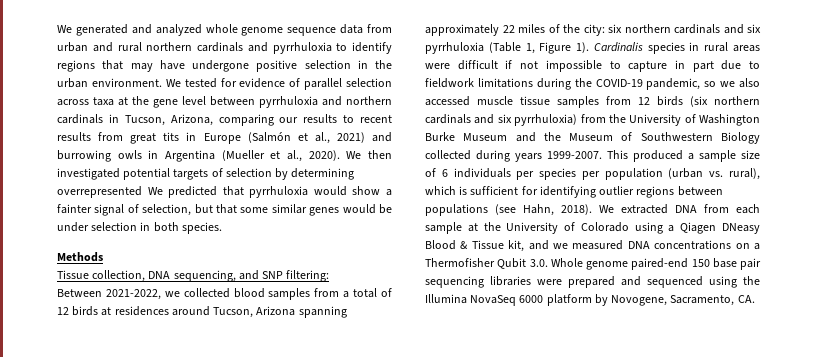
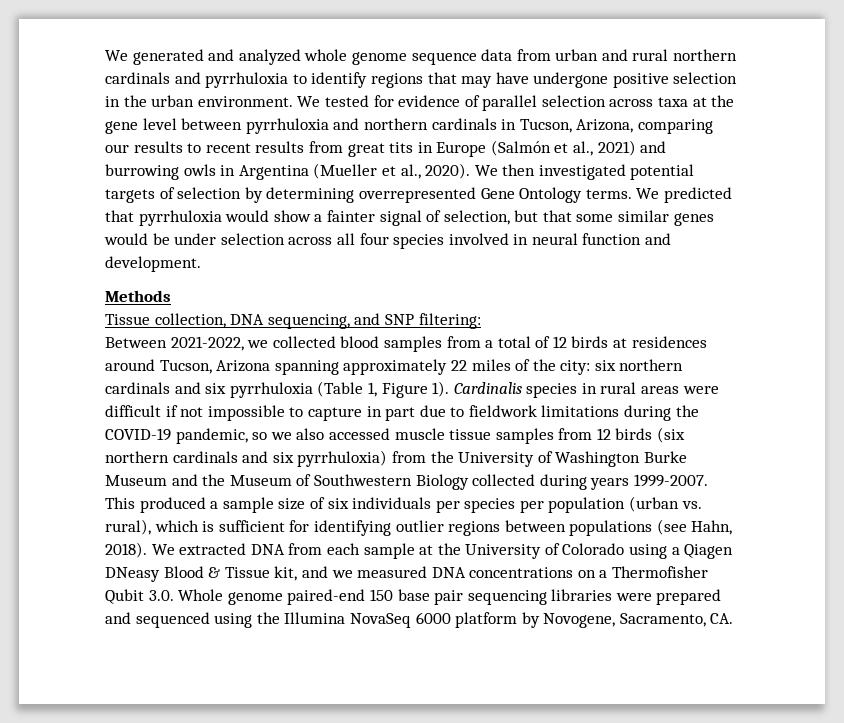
- We then investigated potential targets of selection by determining overrepresented We predicted that pyrrhuloxia would show a fainter signal of selection, but that some similar genes would be under selection in both species.
+ We then investigated potential targets of selection by determining overrepresented Gene Ontology terms. We predicted that pyrrhuloxia would show a fainter signal of selection, but that some similar genes would be under selection across all four species involved in neural function and development.
- This produced a sample size of 6 individuals per species per population (urban vs. rural), which is sufficient for identifying outlier regions between populations (see Hahn, 2018).
+ This produced a sample size of six individuals per species per population (urban vs. rural), which is sufficient for identifying outlier regions between populations (see Hahn, 2018).

